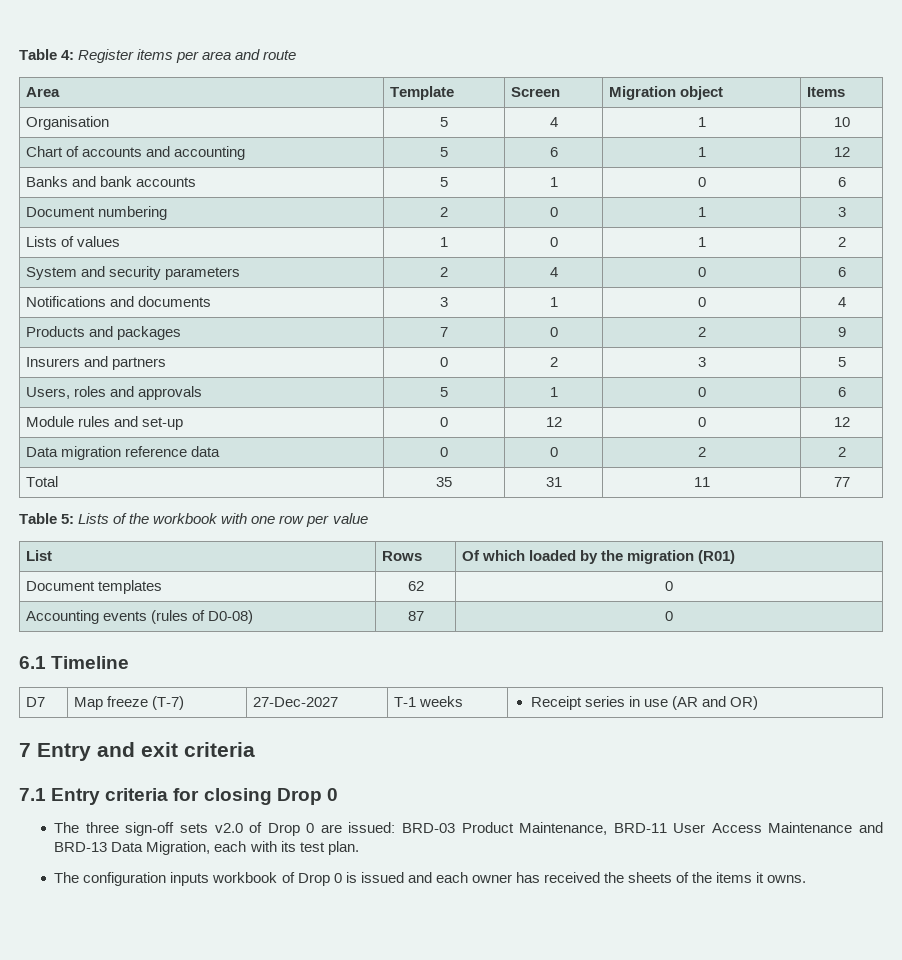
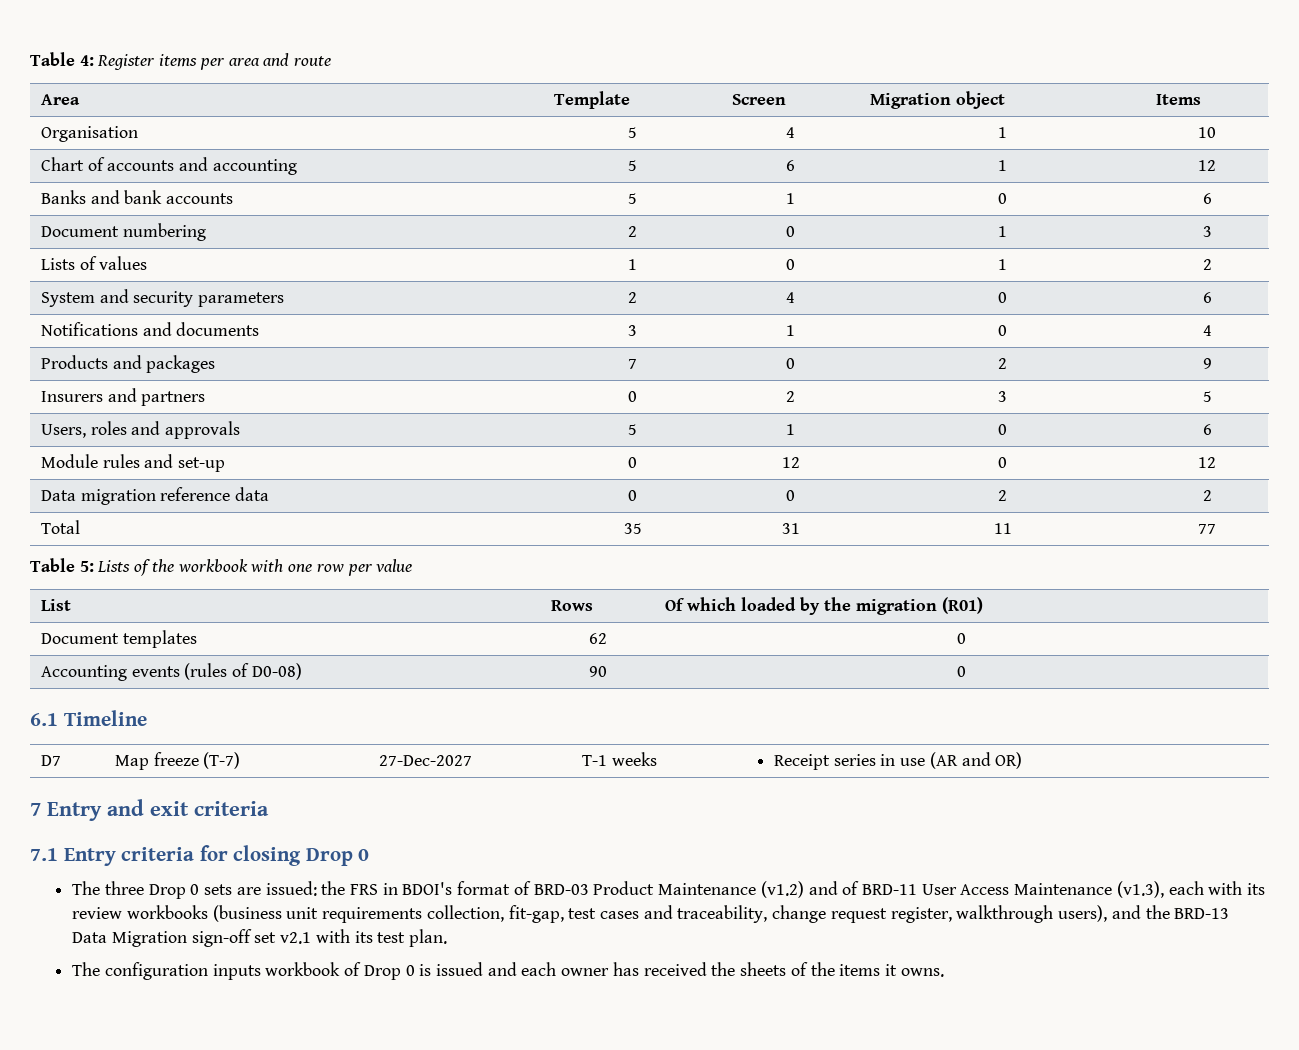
- Accounting events (rules of D0-08) | 87 | 0
+ Accounting events (rules of D0-08) | 90 | 0
- The three sign-off sets v2.0 of Drop 0 are issued: BRD-03 Product Maintenance, BRD-11 User Access Maintenance and BRD-13 Data Migration, each with its test plan.
+ The three Drop 0 sets are issued: the FRS in BDOI's format of BRD-03 Product Maintenance (v1.2) and of BRD-11 User Access Maintenance (v1.3), each with its review workbooks (business unit requirements collection, fit-gap, test cases and traceability, change request register, walkthrough users), and the BRD-13 Data Migration sign-off set v2.1 with its test plan.

